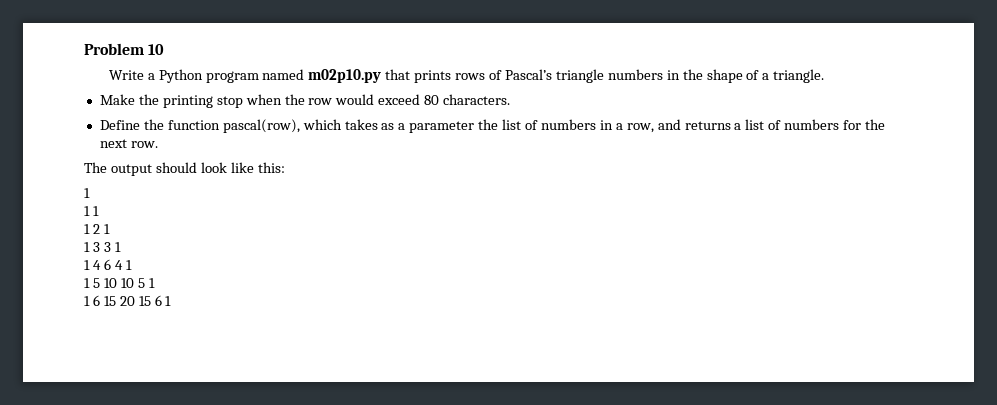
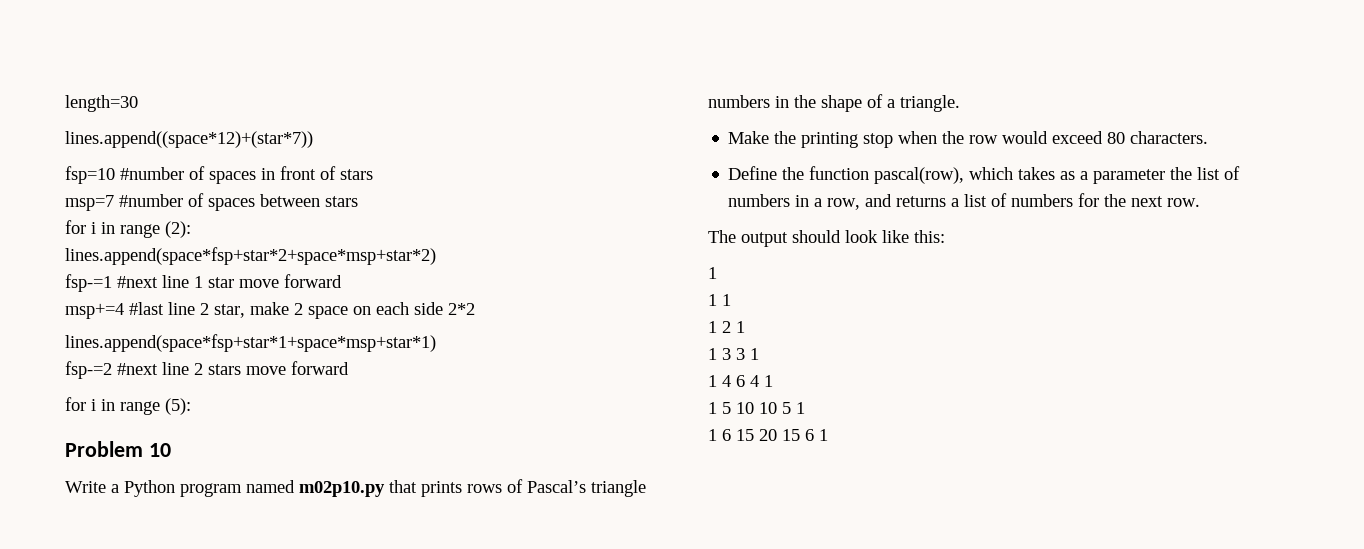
+ length=30
+ lines.append((space*12)+(star*7))
+ fsp=10 #number of spaces in front of stars
+ msp=7 #number of spaces between stars
+ for i in range (2):
+ lines.append(space*fsp+star*2+space*msp+star*2)
+ fsp-=1 #next line 1 star move forward
+ msp+=4 #last line 2 star, make 2 space on each side 2*2
+ lines.append(space*fsp+star*1+space*msp+star*1)
+ fsp-=2 #next line 2 stars move forward
+ for i in range (5):

